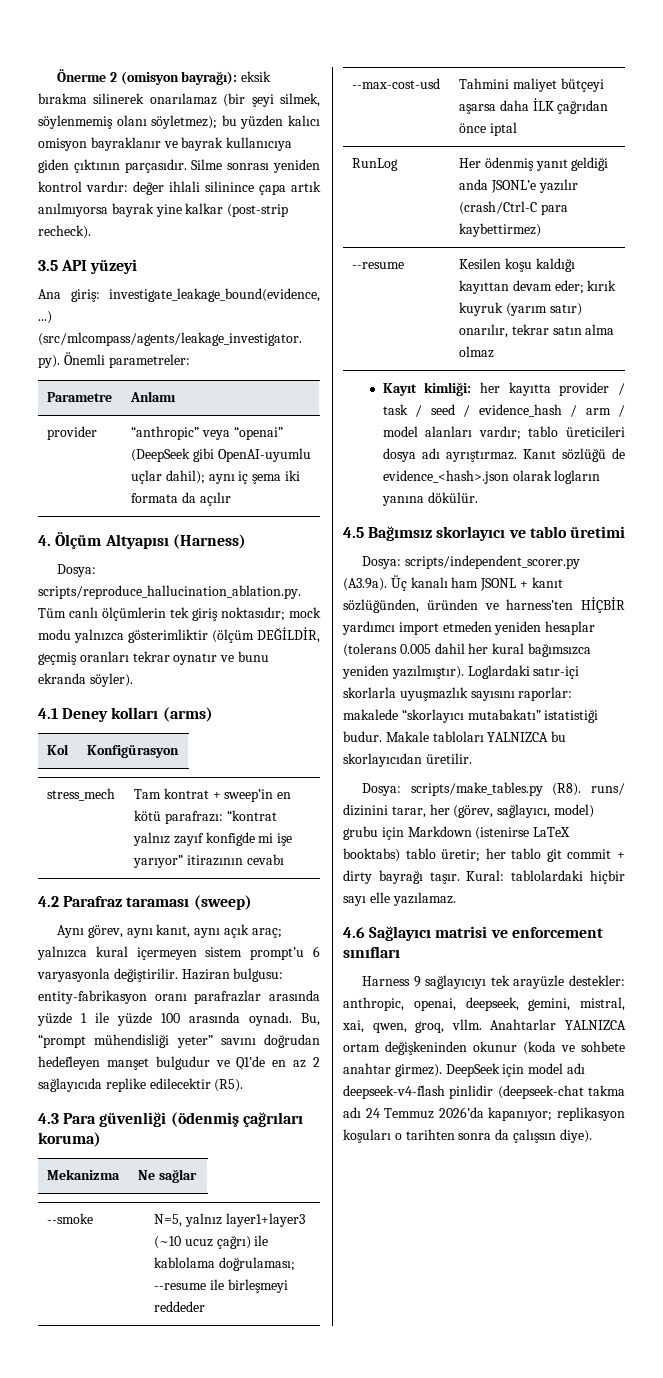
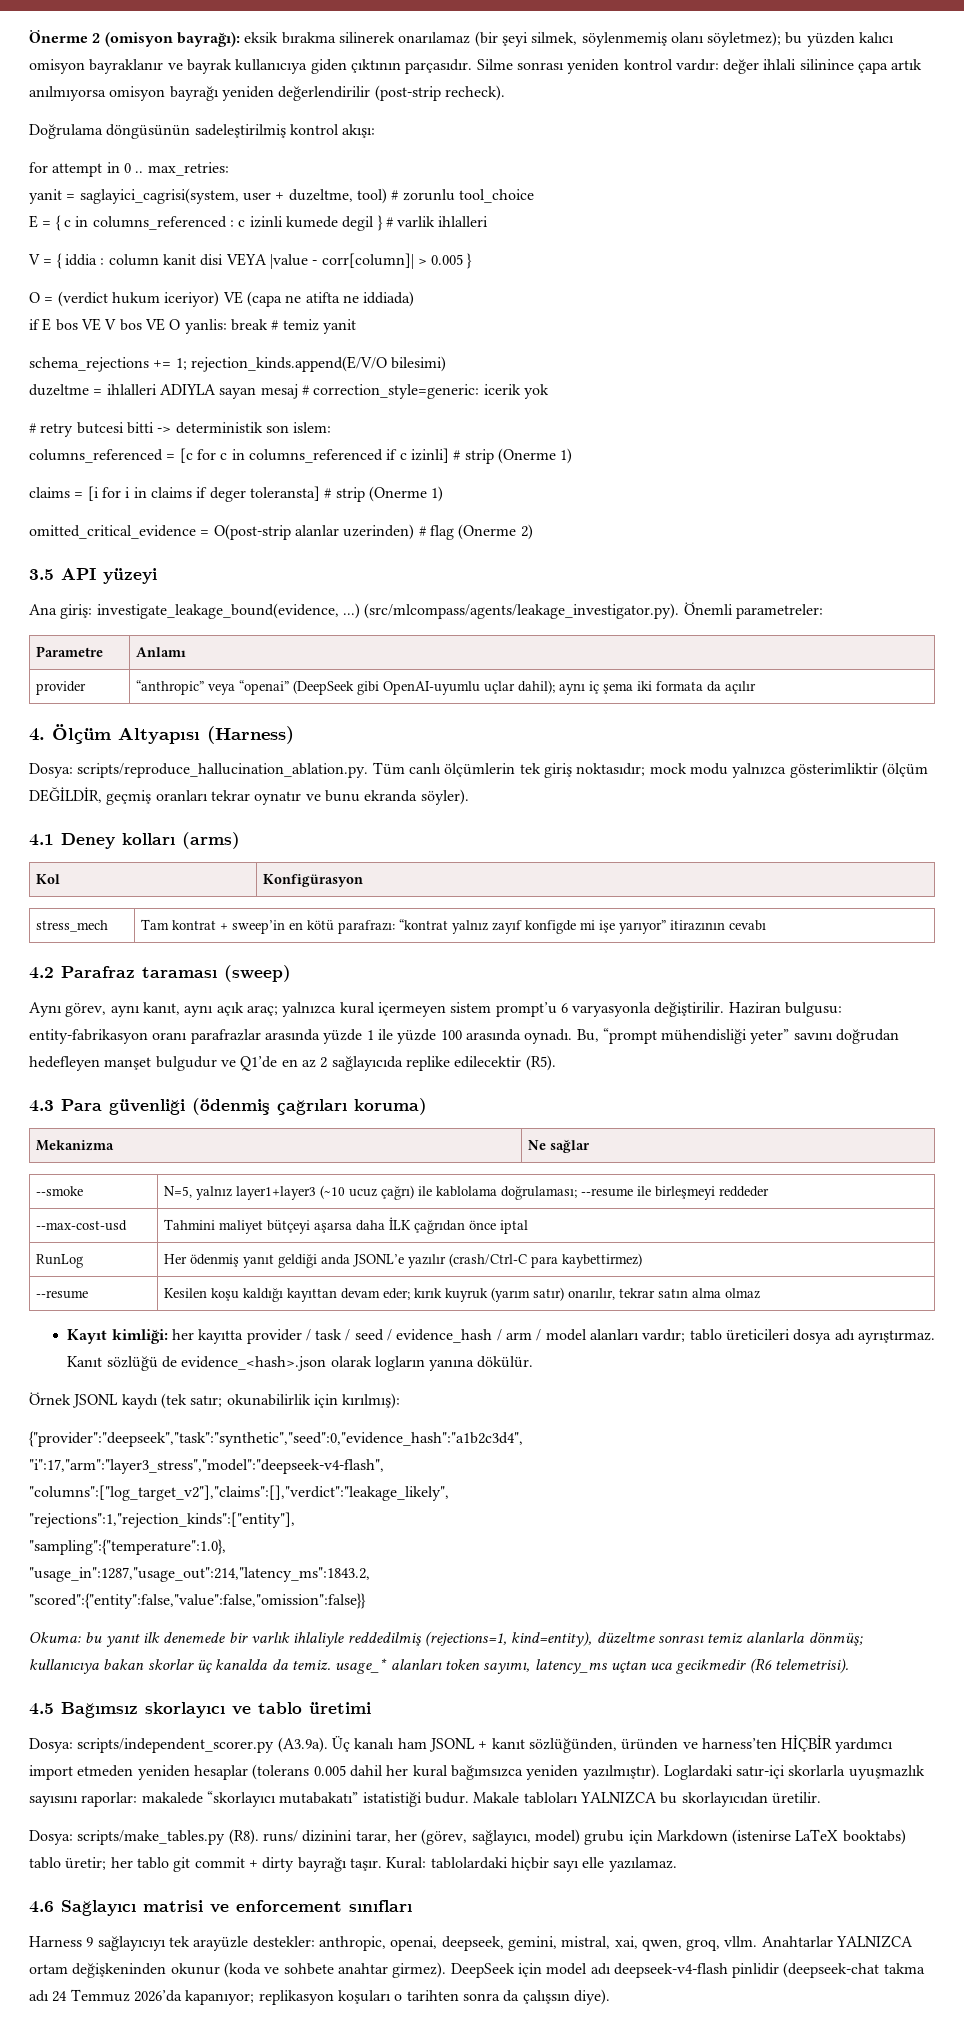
- Silme sonrası yeniden kontrol vardır: değer ihlali silinince çapa artık anılmıyorsa bayrak yine kalkar (post-strip recheck).
+ Silme sonrası yeniden kontrol vardır: değer ihlali silinince çapa artık anılmıyorsa omisyon bayrağı yeniden değerlendirilir (post-strip recheck).
+ Doğrulama döngüsünün sadeleştirilmiş kontrol akışı:
+ for attempt in 0 .. max_retries:
+ yanit = saglayici_cagrisi(system, user + duzeltme, tool) # zorunlu tool_choice
+ E = { c in columns_referenced : c izinli kumede degil } # varlik ihlalleri
+ V = { iddia : column kanit disi VEYA |value - corr[column]| > 0.005 }
+ O = (verdict hukum iceriyor) VE (capa ne atifta ne iddiada)
+ if E bos VE V bos VE O yanlis: break # temiz yanit
+ schema_rejections += 1; rejection_kinds.append(E/V/O bilesimi)
+ duzeltme = ihlalleri ADIYLA sayan mesaj # correction_style=generic: icerik yok
+ # retry butcesi bitti -> deterministik son islem:
+ columns_referenced = [c for c in columns_referenced if c izinli] # strip (Onerme 1)
+ claims = [i for i in claims if deger toleransta] # strip (Onerme 1)
+ omitted_critical_evidence = O(post-strip alanlar uzerinden) # flag (Onerme 2)
+ Örnek JSONL kaydı (tek satır; okunabilirlik için kırılmış):
+ {"provider":"deepseek","task":"synthetic","seed":0,"evidence_hash":"a1b2c3d4",
+ "i":17,"arm":"layer3_stress","model":"deepseek-v4-flash",
+ "columns":["log_target_v2"],"claims":[],"verdict":"leakage_likely",
+ "rejections":1,"rejection_kinds":["entity"],
+ "sampling":{"temperature":1.0},
+ "usage_in":1287,"usage_out":214,"latency_ms":1843.2,
+ "scored":{"entity":false,"value":false,"omission":false}}
+ Okuma: bu yanıt ilk denemede bir varlık ihlaliyle reddedilmiş (rejections=1, kind=entity), düzeltme sonrası temiz alanlarla dönmüş; kullanıcıya bakan skorlar üç kanalda da temiz. usage_* alanları token sayımı, latency_ms uçtan uca gecikmedir (R6 telemetrisi).

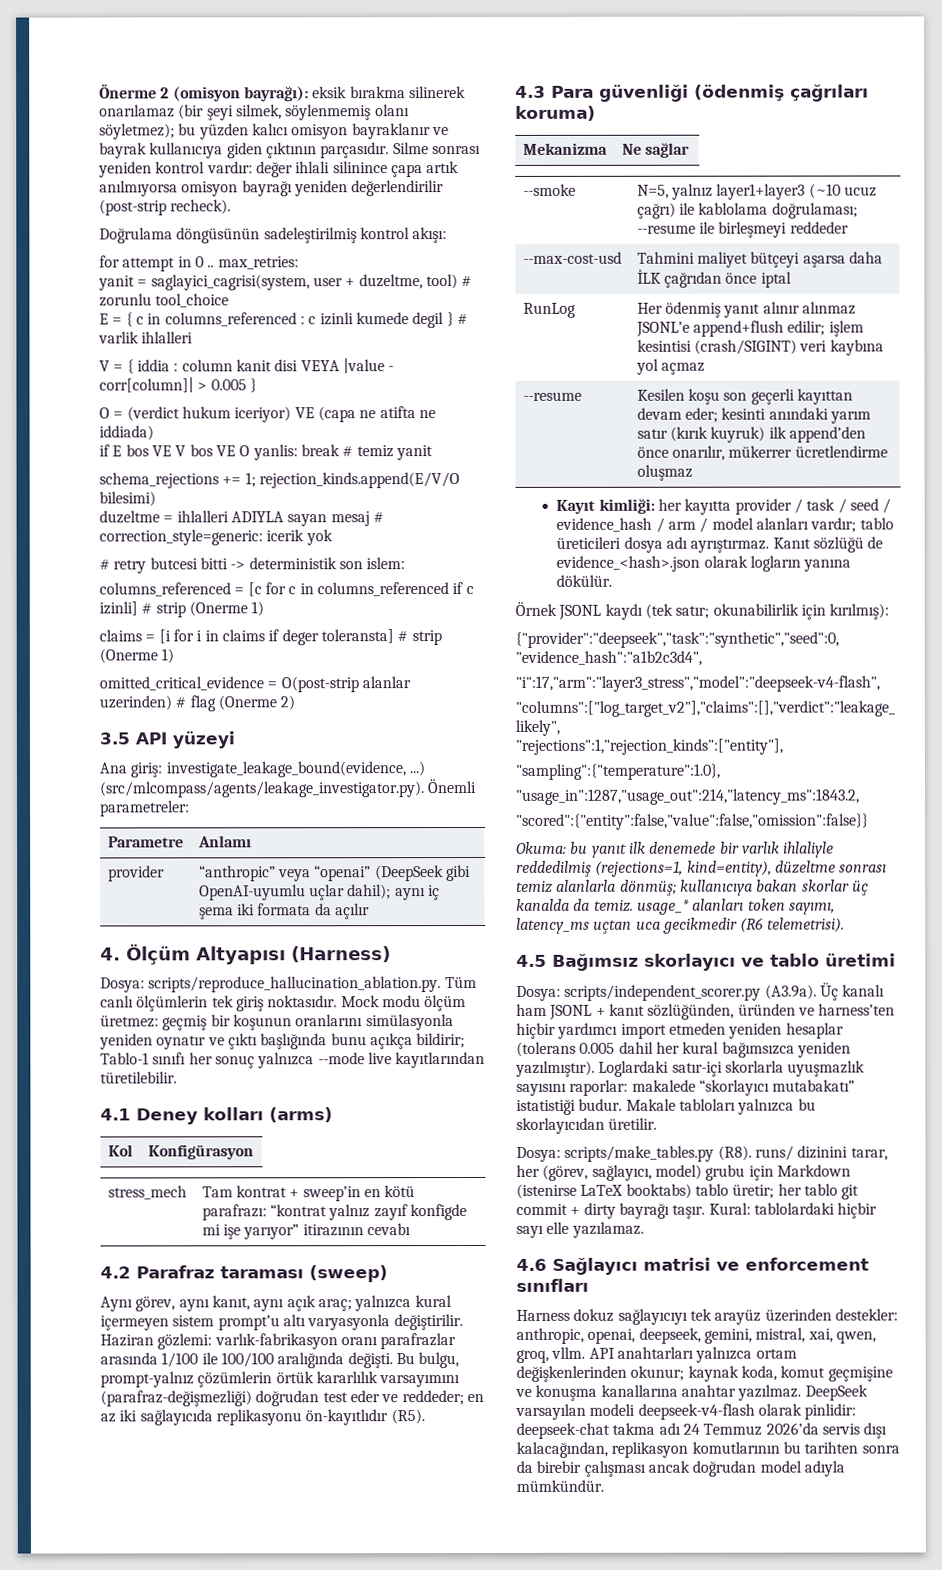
- Dosya: scripts/reproduce_hallucination_ablation.py. Tüm canlı ölçümlerin tek giriş noktasıdır; mock modu yalnızca gösterimliktir (ölçüm DEĞİLDİR, geçmiş oranları tekrar oynatır ve bunu ekranda söyler).
+ Dosya: scripts/reproduce_hallucination_ablation.py. Tüm canlı ölçümlerin tek giriş noktasıdır. Mock modu ölçüm üretmez: geçmiş bir koşunun oranlarını simülasyonla yeniden oynatır ve çıktı başlığında bunu açıkça bildirir; Tablo-1 sınıfı her sonuç yalnızca --mode live kayıtlarından türetilebilir.
- Aynı görev, aynı kanıt, aynı açık araç; yalnızca kural içermeyen sistem prompt’u 6 varyasyonla değiştirilir.
+ Aynı görev, aynı kanıt, aynı açık araç; yalnızca kural içermeyen sistem prompt’u altı varyasyonla değiştirilir.
- Haziran bulgusu: entity-fabrikasyon oranı parafrazlar arasında yüzde 1 ile yüzde 100 arasında oynadı. Bu, “prompt mühendisliği yeter” savını doğrudan hedefleyen manşet bulgudur ve Q1’de en az 2 sağlayıcıda replike edilecektir (R5).
+ Haziran gözlemi: varlık-fabrikasyon oranı parafrazlar arasında 1/100 ile 100/100 aralığında değişti. Bu bulgu, prompt-yalnız çözümlerin örtük kararlılık varsayımını (parafraz-değişmezliği) doğrudan test eder ve reddeder; en az iki sağlayıcıda replikasyonu ön-kayıtlıdır (R5).
- RunLog | Her ödenmiş yanıt geldiği anda JSONL’e yazılır (crash/Ctrl-C para kaybettirmez)
+ RunLog | Her ödenmiş yanıt alınır alınmaz JSONL’e append+flush edilir; işlem kesintisi (crash/SIGINT) veri kaybına yol açmaz
- --resume | Kesilen koşu kaldığı kayıttan devam eder; kırık kuyruk (yarım satır) onarılır, tekrar satın alma olmaz
+ --resume | Kesilen koşu son geçerli kayıttan devam eder; kesinti anındaki yarım satır (kırık kuyruk) ilk append’den önce onarılır, mükerrer ücretlendirme oluşmaz
- Dosya: scripts/independent_scorer.py (A3.9a). Üç kanalı ham JSONL + kanıt sözlüğünden, üründen ve harness’ten HİÇBİR yardımcı import etmeden yeniden hesaplar (tolerans 0.005 dahil her kural bağımsızca yeniden yazılmıştır).
+ Dosya: scripts/independent_scorer.py (A3.9a). Üç kanalı ham JSONL + kanıt sözlüğünden, üründen ve harness’ten hiçbir yardımcı import etmeden yeniden hesaplar (tolerans 0.005 dahil her kural bağımsızca yeniden yazılmıştır).
- Makale tabloları YALNIZCA bu skorlayıcıdan üretilir.
+ Makale tabloları yalnızca bu skorlayıcıdan üretilir.
- Harness 9 sağlayıcıyı tek arayüzle destekler: anthropic, openai, deepseek, gemini, mistral, xai, qwen, groq, vllm.
+ Harness dokuz sağlayıcıyı tek arayüz üzerinden destekler: anthropic, openai, deepseek, gemini, mistral, xai, qwen, groq, vllm.
- Anahtarlar YALNIZCA ortam değişkeninden okunur (koda ve sohbete anahtar girmez). DeepSeek için model adı deepseek-v4-flash pinlidir (deepseek-chat takma adı 24 Temmuz 2026’da kapanıyor; replikasyon koşuları o tarihten sonra da çalışsın diye).
+ API anahtarları yalnızca ortam değişkenlerinden okunur; kaynak koda, komut geçmişine ve konuşma kanallarına anahtar yazılmaz. DeepSeek varsayılan modeli deepseek-v4-flash olarak pinlidir: deepseek-chat takma adı 24 Temmuz 2026’da servis dışı kalacağından, replikasyon komutlarının bu tarihten sonra da birebir çalışması ancak doğrudan model adıyla mümkündür.

